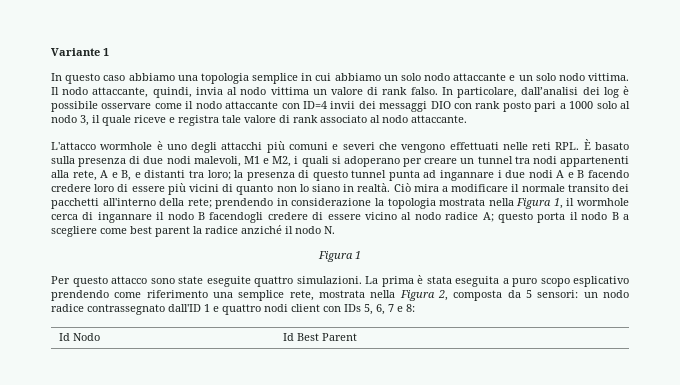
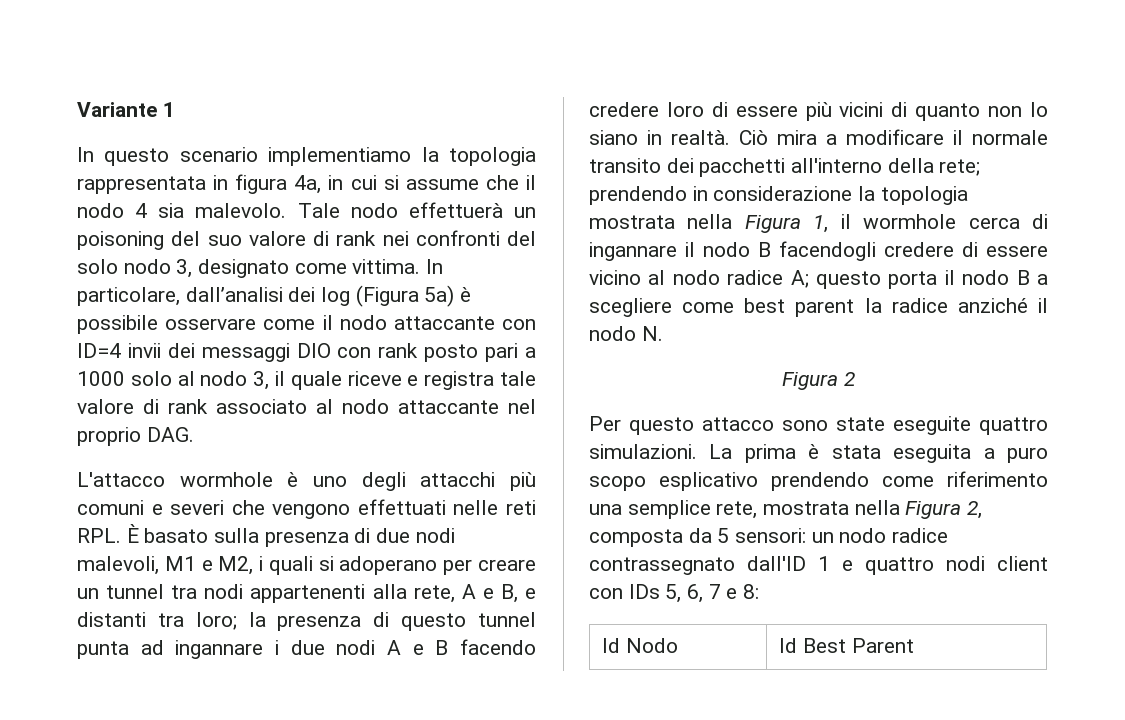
- In questo caso abbiamo una topologia semplice in cui abbiamo un solo nodo attaccante e un solo nodo vittima. Il nodo attaccante, quindi, invia al nodo vittima un valore di rank falso.
+ In questo scenario implementiamo la topologia rappresentata in figura 4a, in cui si assume che il nodo 4 sia malevolo. Tale nodo effettuerà un poisoning del suo valore di rank nei confronti del solo nodo 3, designato come vittima.
- In particolare, dall’analisi dei log è possibile osservare come il nodo attaccante con ID=4 invii dei messaggi DIO con rank posto pari a 1000 solo al nodo 3, il quale riceve e registra tale valore di rank associato al nodo attaccante.
+ In particolare, dall’analisi dei log (Figura 5a) è possibile osservare come il nodo attaccante con ID=4 invii dei messaggi DIO con rank posto pari a 1000 solo al nodo 3, il quale riceve e registra tale valore di rank associato al nodo attaccante nel proprio DAG.
- Figura 1
+ Figura 2

